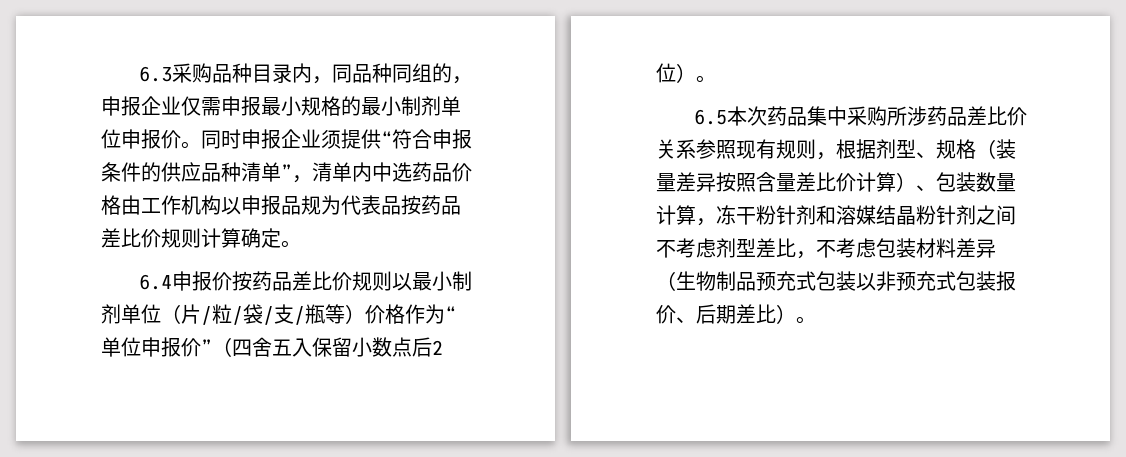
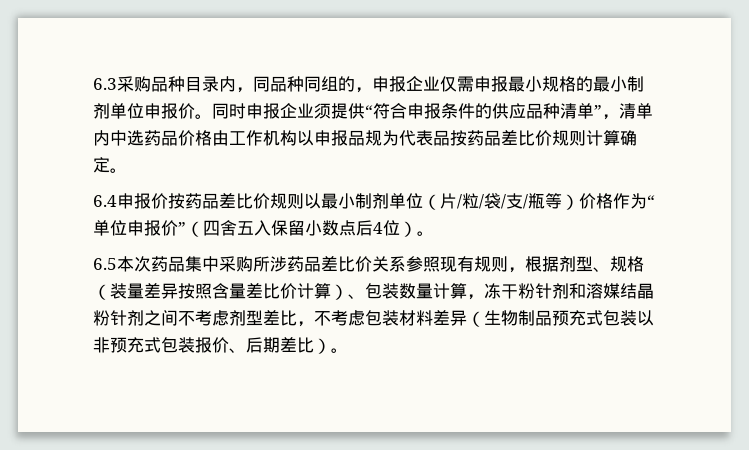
- 6.4申报价按药品差比价规则以最小制剂单位（片/粒/袋/支/瓶等）价格作为“单位申报价”（四舍五入保留小数点后2位）。
+ 6.4申报价按药品差比价规则以最小制剂单位（片/粒/袋/支/瓶等）价格作为“单位申报价”（四舍五入保留小数点后4位）。

